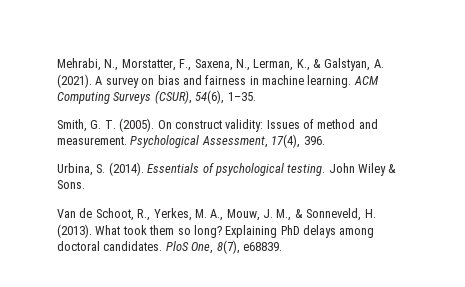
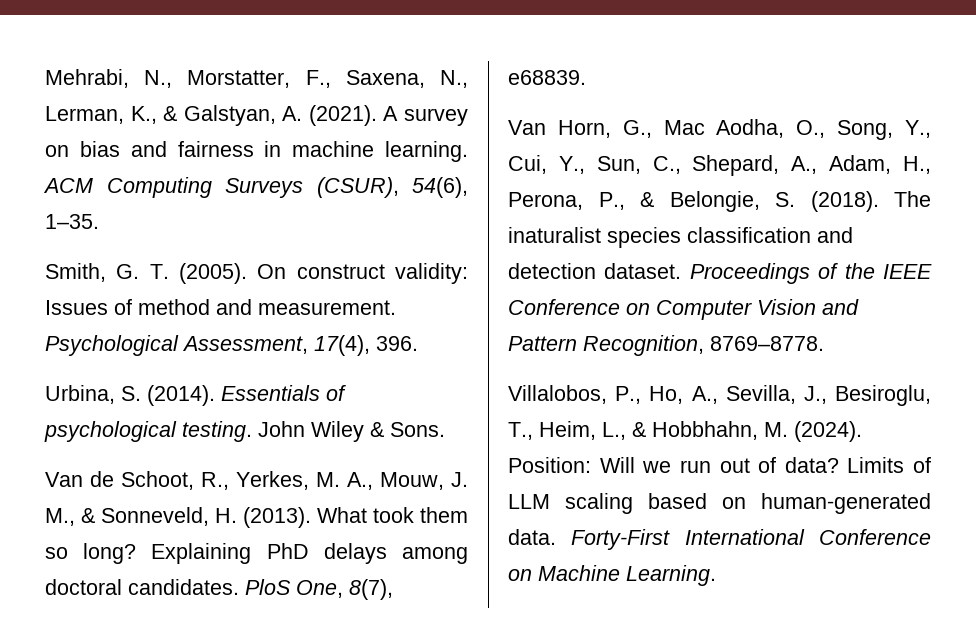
+ Van Horn, G., Mac Aodha, O., Song, Y., Cui, Y., Sun, C., Shepard, A., Adam, H., Perona, P., & Belongie, S. (2018). The inaturalist species classification and detection dataset. Proceedings of the IEEE Conference on Computer Vision and Pattern Recognition, 8769–8778.
+ Villalobos, P., Ho, A., Sevilla, J., Besiroglu, T., Heim, L., & Hobbhahn, M. (2024). Position: Will we run out of data? Limits of LLM scaling based on human-generated data. Forty-First International Conference on Machine Learning.

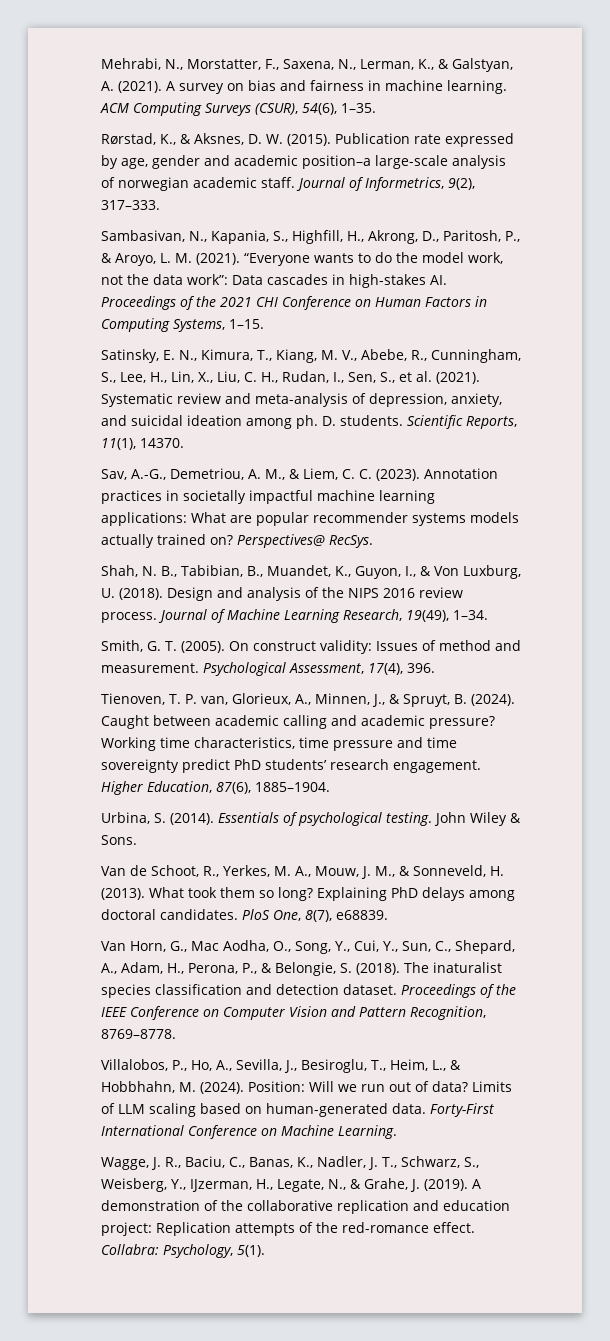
+ Rørstad, K., & Aksnes, D. W. (2015). Publication rate expressed by age, gender and academic position–a large-scale analysis of norwegian academic staff. Journal of Informetrics, 9(2), 317–333.
+ Sambasivan, N., Kapania, S., Highfill, H., Akrong, D., Paritosh, P., & Aroyo, L. M. (2021). “Everyone wants to do the model work, not the data work”: Data cascades in high-stakes AI. Proceedings of the 2021 CHI Conference on Human Factors in Computing Systems, 1–15.
+ Satinsky, E. N., Kimura, T., Kiang, M. V., Abebe, R., Cunningham, S., Lee, H., Lin, X., Liu, C. H., Rudan, I., Sen, S., et al. (2021). Systematic review and meta-analysis of depression, anxiety, and suicidal ideation among ph. D. students. Scientific Reports, 11(1), 14370.
+ Sav, A.-G., Demetriou, A. M., & Liem, C. C. (2023). Annotation practices in societally impactful machine learning applications: What are popular recommender systems models actually trained on? Perspectives@ RecSys.
+ Shah, N. B., Tabibian, B., Muandet, K., Guyon, I., & Von Luxburg, U. (2018). Design and analysis of the NIPS 2016 review process. Journal of Machine Learning Research, 19(49), 1–34.
+ Tienoven, T. P. van, Glorieux, A., Minnen, J., & Spruyt, B. (2024). Caught between academic calling and academic pressure? Working time characteristics, time pressure and time sovereignty predict PhD students’ research engagement. Higher Education, 87(6), 1885–1904.
+ Wagge, J. R., Baciu, C., Banas, K., Nadler, J. T., Schwarz, S., Weisberg, Y., IJzerman, H., Legate, N., & Grahe, J. (2019). A demonstration of the collaborative replication and education project: Replication attempts of the red-romance effect. Collabra: Psychology, 5(1).

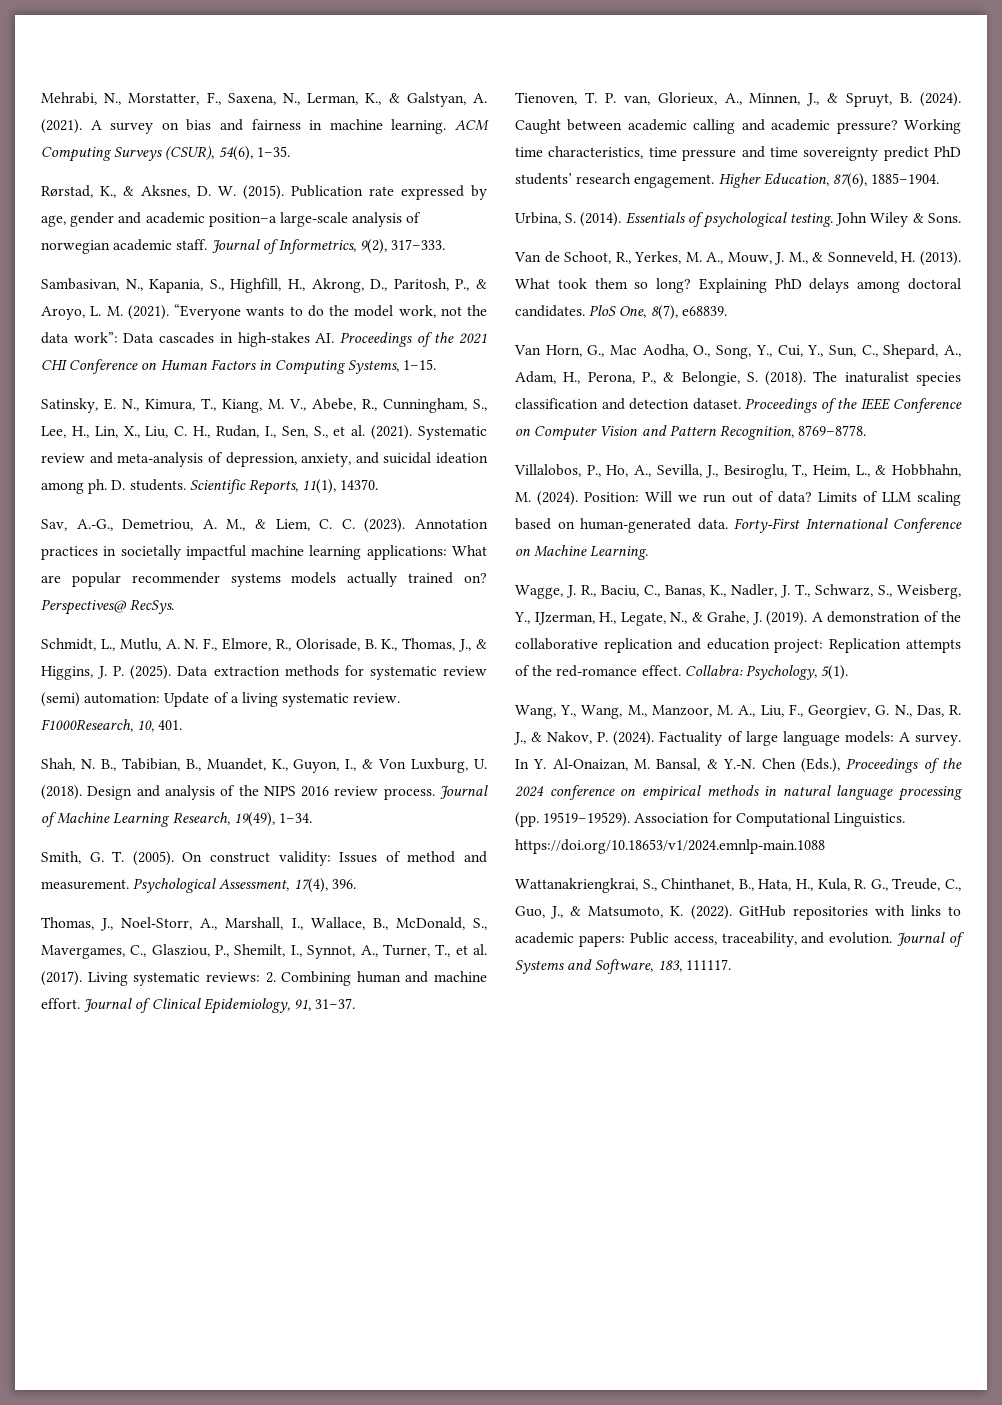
+ Schmidt, L., Mutlu, A. N. F., Elmore, R., Olorisade, B. K., Thomas, J., & Higgins, J. P. (2025). Data extraction methods for systematic review (semi) automation: Update of a living systematic review. F1000Research, 10, 401.
+ Thomas, J., Noel-Storr, A., Marshall, I., Wallace, B., McDonald, S., Mavergames, C., Glasziou, P., Shemilt, I., Synnot, A., Turner, T., et al. (2017). Living systematic reviews: 2. Combining human and machine effort. Journal of Clinical Epidemiology, 91, 31–37.
+ Wang, Y., Wang, M., Manzoor, M. A., Liu, F., Georgiev, G. N., Das, R. J., & Nakov, P. (2024). Factuality of large language models: A survey. In Y. Al-Onaizan, M. Bansal, & Y.-N. Chen (Eds.), Proceedings of the 2024 conference on empirical methods in natural language processing (pp. 19519–19529). Association for Computational Linguistics. https://doi.org/10.18653/v1/2024.emnlp-main.1088
+ Wattanakriengkrai, S., Chinthanet, B., Hata, H., Kula, R. G., Treude, C., Guo, J., & Matsumoto, K. (2022). GitHub repositories with links to academic papers: Public access, traceability, and evolution. Journal of Systems and Software, 183, 111117.

